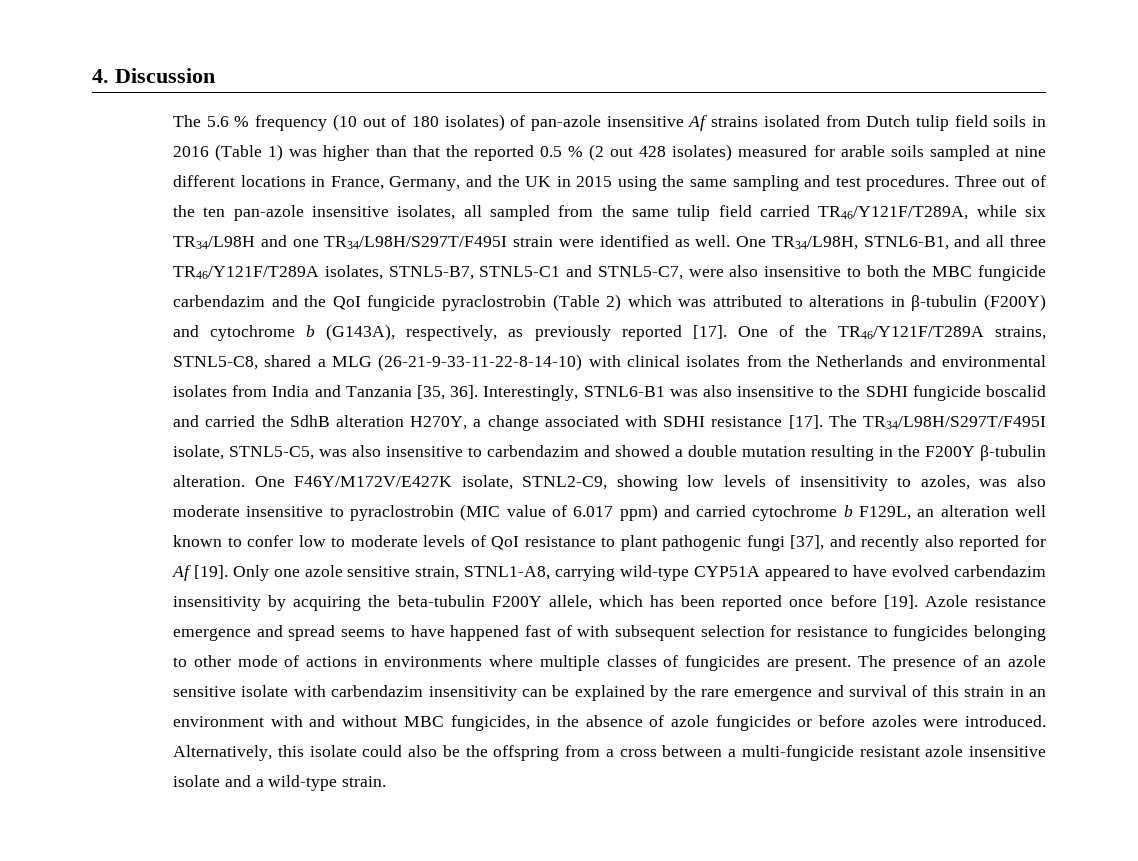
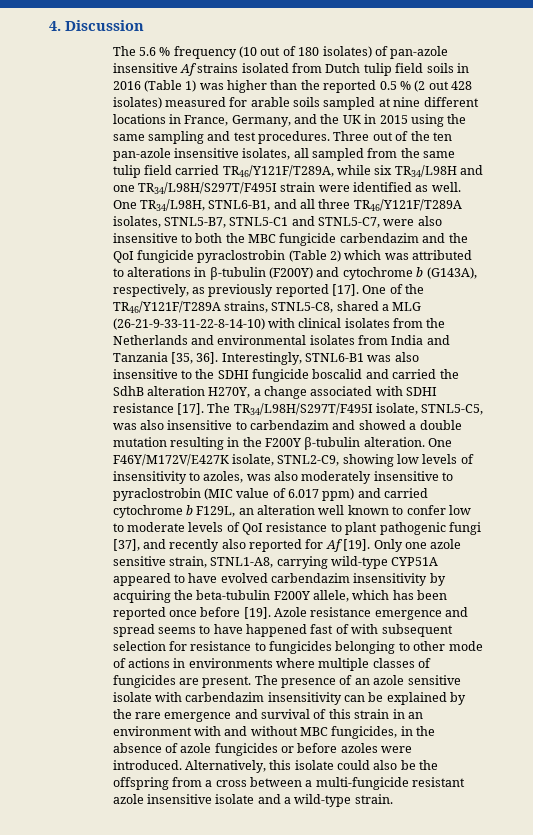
- The 5.6 % frequency (10 out of 180 isolates) of pan-azole insensitive Af strains isolated from Dutch tulip field soils in 2016 (Table 1) was higher than that the reported 0.5 % (2 out 428 isolates) measured for arable soils sampled at nine different locations in France, Germany, and the UK in 2015 using the same sampling and test procedures.
+ The 5.6 % frequency (10 out of 180 isolates) of pan-azole insensitive Af strains isolated from Dutch tulip field soils in 2016 (Table 1) was higher than the reported 0.5 % (2 out 428 isolates) measured for arable soils sampled at nine different locations in France, Germany, and the UK in 2015 using the same sampling and test procedures.
- One F46Y/M172V/E427K isolate, STNL2-C9, showing low levels of insensitivity to azoles, was also moderate insensitive to pyraclostrobin (MIC value of 6.017 ppm) and carried cytochrome b F129L, an alteration well known to confer low to moderate levels of QoI resistance to plant pathogenic fungi [37], and recently also reported for Af [19].
+ One F46Y/M172V/E427K isolate, STNL2-C9, showing low levels of insensitivity to azoles, was also moderately insensitive to pyraclostrobin (MIC value of 6.017 ppm) and carried cytochrome b F129L, an alteration well known to confer low to moderate levels of QoI resistance to plant pathogenic fungi [37], and recently also reported for Af [19].

